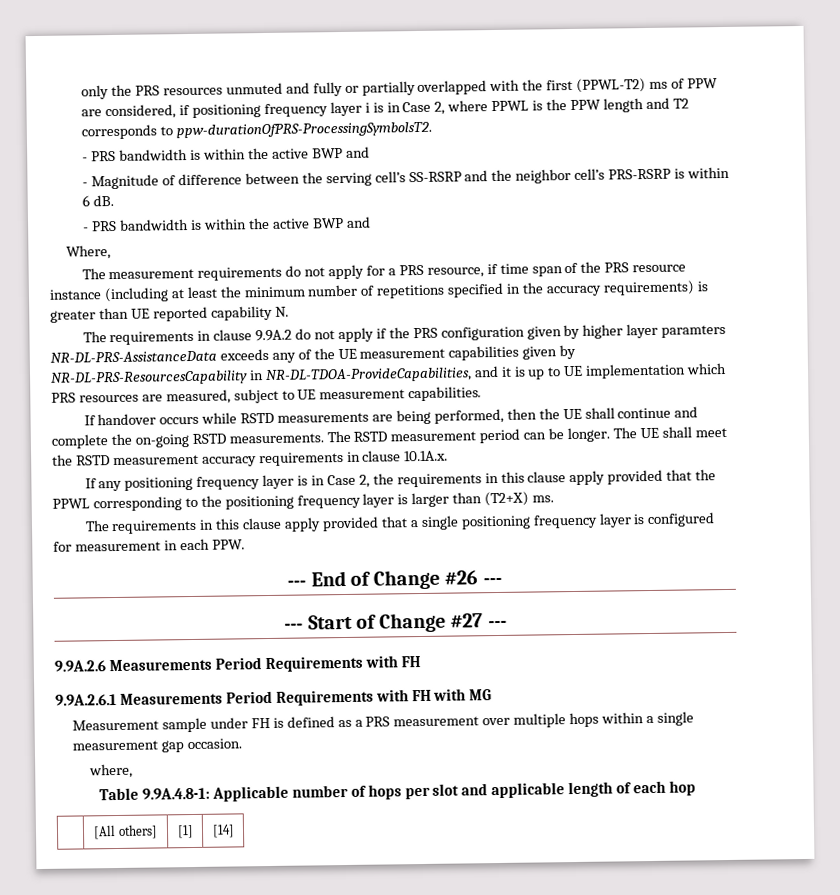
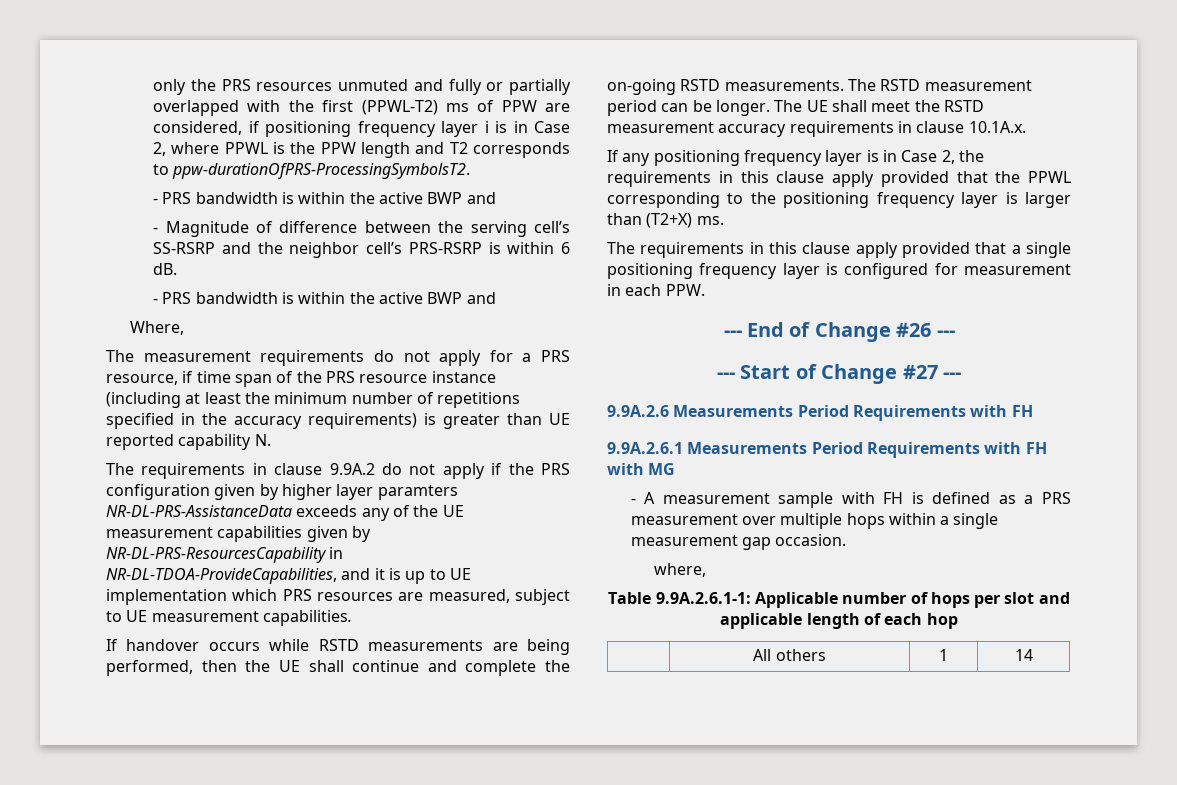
- Measurement sample under FH is defined as a PRS measurement over multiple hops within a single measurement gap occasion.
+ - A measurement sample with FH is defined as a PRS measurement over multiple hops within a single measurement gap occasion.
- Table 9.9A.4.8-1: Applicable number of hops per slot and applicable length of each hop
+ Table 9.9A.2.6.1-1: Applicable number of hops per slot and applicable length of each hop
- | [All others] | [1] | [14]
+ | All others | 1 | 14

